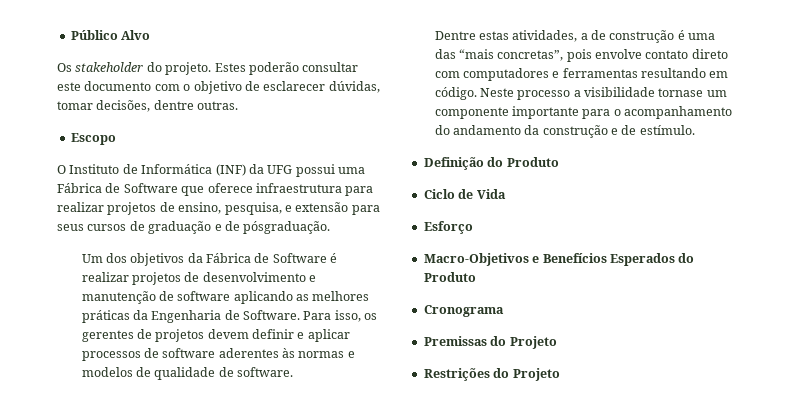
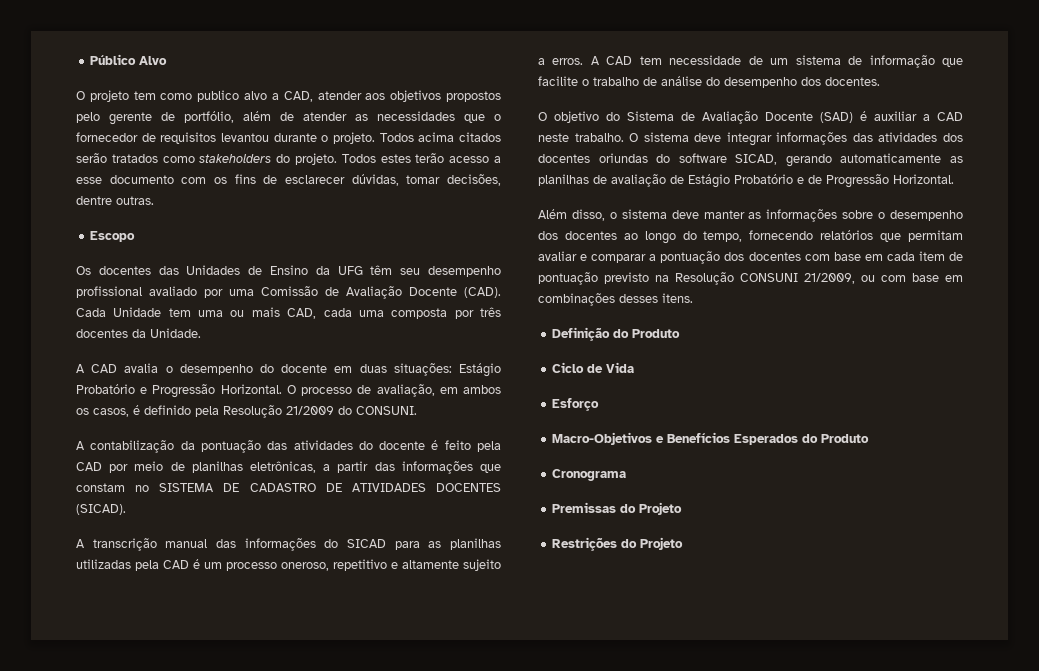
- Os stakeholder do projeto. Estes poderão consultar este documento com o objetivo de esclarecer dúvidas, tomar decisões, dentre outras.
+ O projeto tem como publico alvo a CAD, atender aos objetivos propostos pelo gerente de portfólio, além de atender as necessidades que o fornecedor de requisitos levantou durante o projeto. Todos acima citados serão tratados como stakeholders do projeto. Todos estes terão acesso a esse documento com os fins de esclarecer dúvidas, tomar decisões, dentre outras.
- O Instituto de Informática (INF) da UFG possui uma Fábrica de Software que oferece infraestrutura para realizar projetos de ensino, pesquisa, e extensão para seus cursos de graduação e de pósgraduação.
- Um dos objetivos da Fábrica de Software é realizar projetos de desenvolvimento e manutenção de software aplicando as melhores práticas da Engenharia de Software. Para isso, os gerentes de projetos devem definir e aplicar processos de software aderentes às normas e modelos de qualidade de software.
- Dentre estas atividades, a de construção é uma das “mais concretas”, pois envolve contato direto com computadores e ferramentas resultando em código. Neste processo a visibilidade tornase um componente importante para o acompanhamento do andamento da construção e de estímulo.
+ Os docentes das Unidades de Ensino da UFG têm seu desempenho profissional avaliado por uma Comissão de Avaliação Docente (CAD). Cada Unidade tem uma ou mais CAD, cada uma composta por três docentes da Unidade.
+ A CAD avalia o desempenho do docente em duas situações: Estágio Probatório e Progressão Horizontal. O processo de avaliação, em ambos os casos, é definido pela Resolução 21/2009 do CONSUNI.
+ A contabilização da pontuação das atividades do docente é feito pela CAD por meio de planilhas eletrônicas, a partir das informações que constam no SISTEMA DE CADASTRO DE ATIVIDADES DOCENTES (SICAD).
+ A transcrição manual das informações do SICAD para as planilhas utilizadas pela CAD é um processo oneroso, repetitivo e altamente sujeito a erros. A CAD tem necessidade de um sistema de informação que facilite o trabalho de análise do desempenho dos docentes.
+ O objetivo do Sistema de Avaliação Docente (SAD) é auxiliar a CAD neste trabalho. O sistema deve integrar informações das atividades dos docentes oriundas do software SICAD, gerando automaticamente as planilhas de avaliação de Estágio Probatório e de Progressão Horizontal.
+ Além disso, o sistema deve manter as informações sobre o desempenho dos docentes ao longo do tempo, fornecendo relatórios que permitam avaliar e comparar a pontuação dos docentes com base em cada item de pontuação previsto na Resolução CONSUNI 21/2009, ou com base em combinações desses itens.

